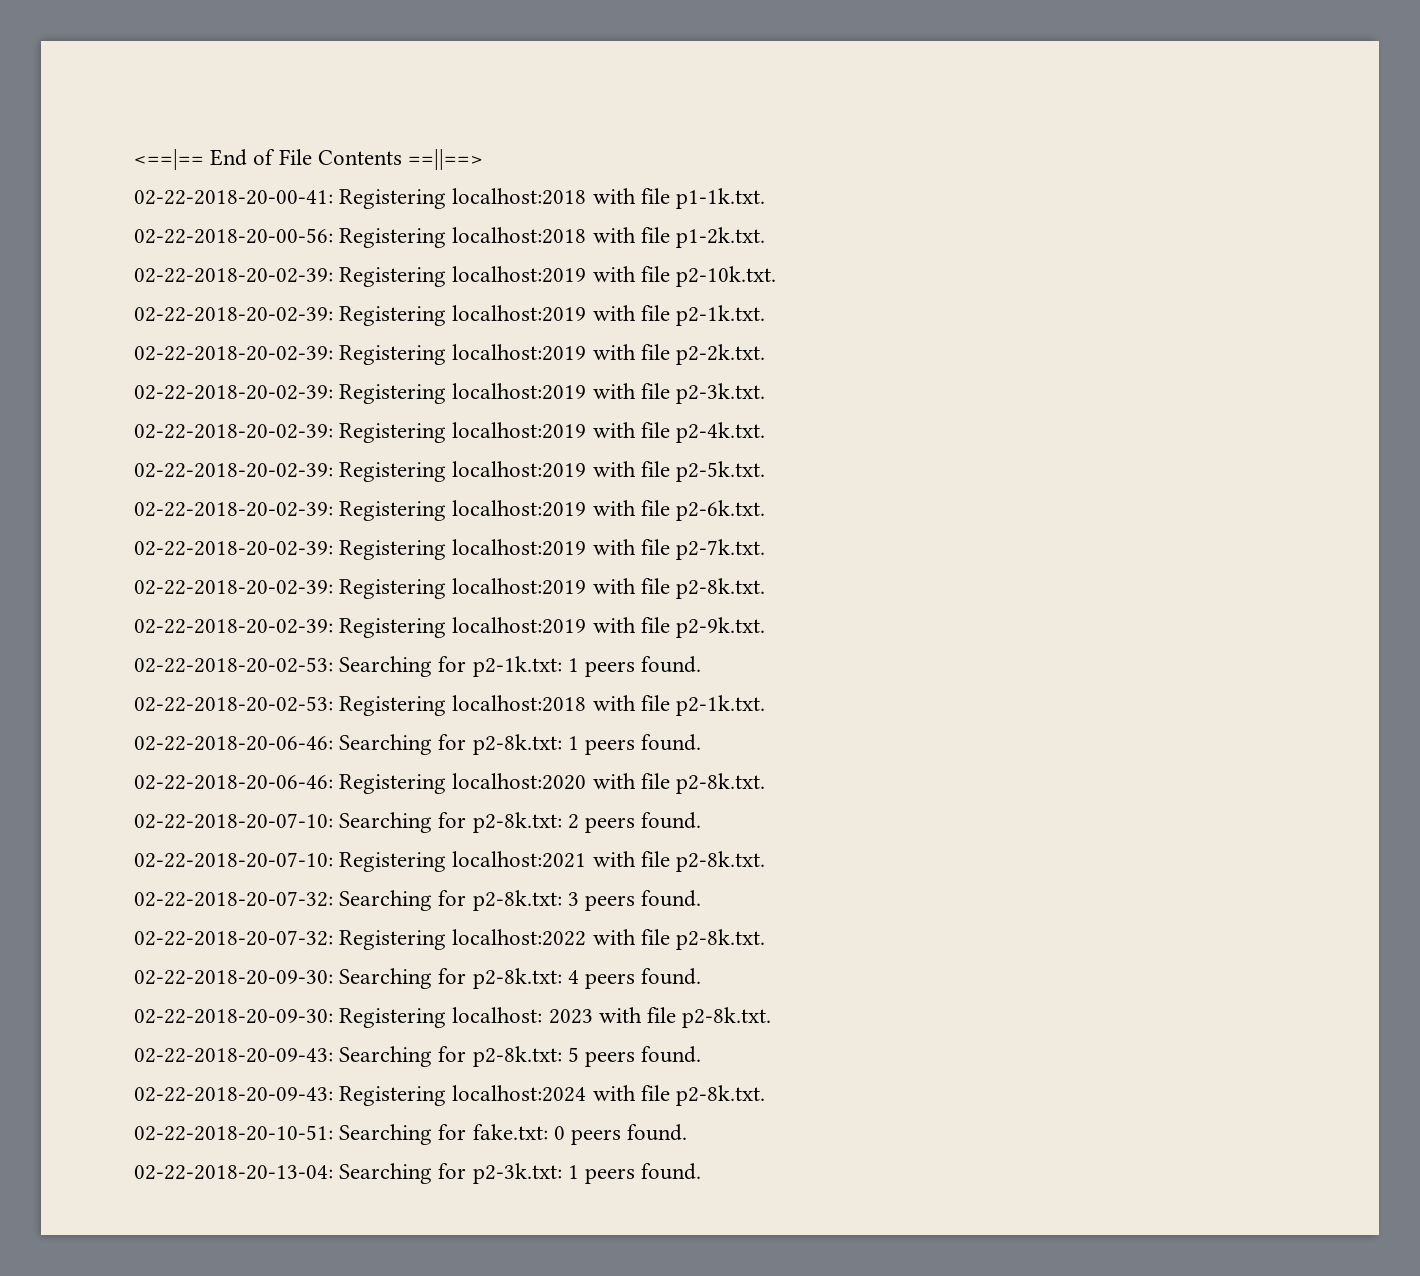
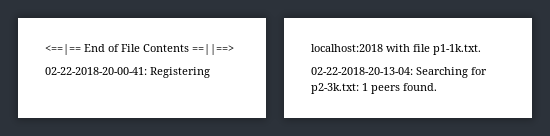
- 02-22-2018-20-00-56: Registering localhost:2018 with file p1-2k.txt.
- 02-22-2018-20-02-39: Registering localhost:2019 with file p2-10k.txt.
- 02-22-2018-20-02-39: Registering localhost:2019 with file p2-1k.txt.
- 02-22-2018-20-02-39: Registering localhost:2019 with file p2-2k.txt.
- 02-22-2018-20-02-39: Registering localhost:2019 with file p2-3k.txt.
- 02-22-2018-20-02-39: Registering localhost:2019 with file p2-4k.txt.
- 02-22-2018-20-02-39: Registering localhost:2019 with file p2-5k.txt.
- 02-22-2018-20-02-39: Registering localhost:2019 with file p2-6k.txt.
- 02-22-2018-20-02-39: Registering localhost:2019 with file p2-7k.txt.
- 02-22-2018-20-02-39: Registering localhost:2019 with file p2-8k.txt.
- 02-22-2018-20-02-39: Registering localhost:2019 with file p2-9k.txt.
- 02-22-2018-20-02-53: Searching for p2-1k.txt: 1 peers found.
- 02-22-2018-20-02-53: Registering localhost:2018 with file p2-1k.txt.
- 02-22-2018-20-06-46: Searching for p2-8k.txt: 1 peers found.
- 02-22-2018-20-06-46: Registering localhost:2020 with file p2-8k.txt.
- 02-22-2018-20-07-10: Searching for p2-8k.txt: 2 peers found.
- 02-22-2018-20-07-10: Registering localhost:2021 with file p2-8k.txt.
- 02-22-2018-20-07-32: Searching for p2-8k.txt: 3 peers found.
- 02-22-2018-20-07-32: Registering localhost:2022 with file p2-8k.txt.
- 02-22-2018-20-09-30: Searching for p2-8k.txt: 4 peers found.
- 02-22-2018-20-09-30: Registering localhost: 2023 with file p2-8k.txt.
- 02-22-2018-20-09-43: Searching for p2-8k.txt: 5 peers found.
- 02-22-2018-20-09-43: Registering localhost:2024 with file p2-8k.txt.
- 02-22-2018-20-10-51: Searching for fake.txt: 0 peers found.

